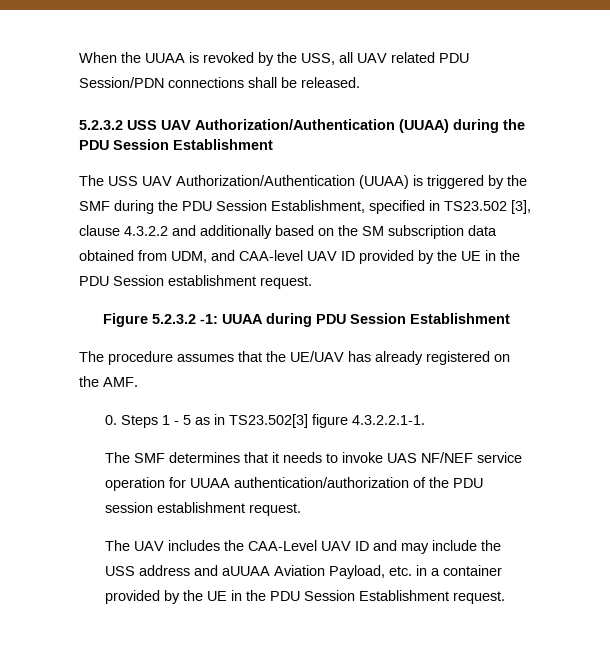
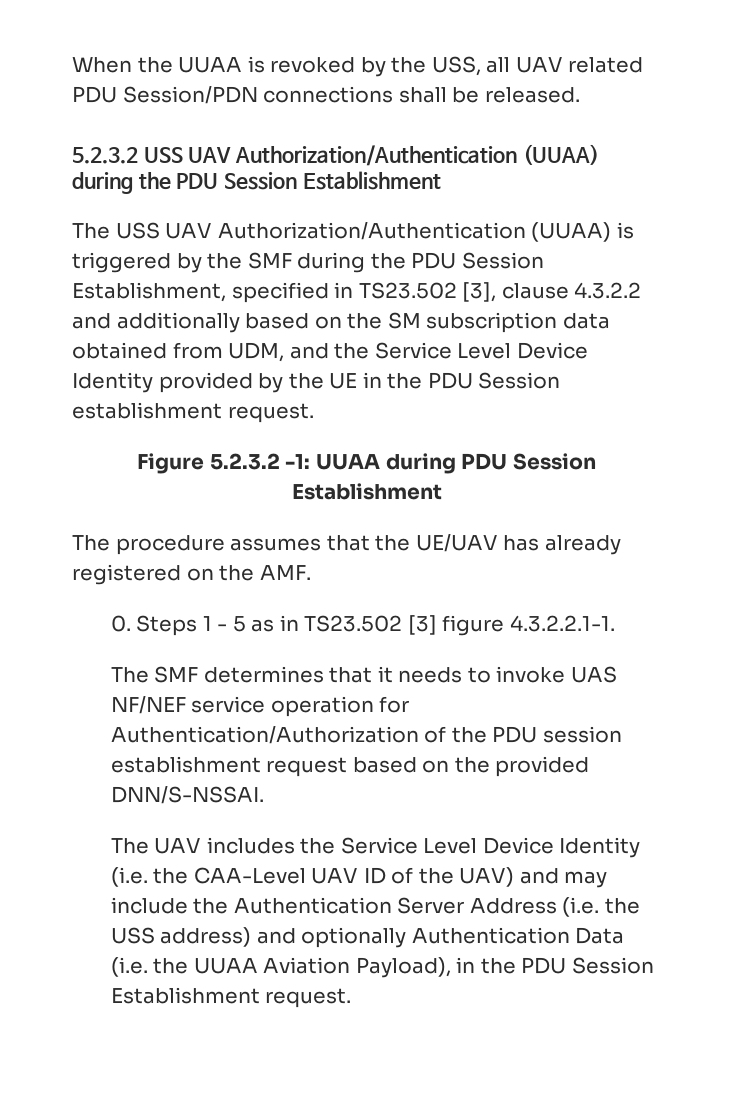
- The USS UAV Authorization/Authentication (UUAA) is triggered by the SMF during the PDU Session Establishment, specified in TS23.502 [3], clause 4.3.2.2 and additionally based on the SM subscription data obtained from UDM, and CAA-level UAV ID provided by the UE in the PDU Session establishment request.
+ The USS UAV Authorization/Authentication (UUAA) is triggered by the SMF during the PDU Session Establishment, specified in TS23.502 [3], clause 4.3.2.2 and additionally based on the SM subscription data obtained from UDM, and the Service Level Device Identity provided by the UE in the PDU Session establishment request.
- 0. Steps 1 - 5 as in TS23.502[3] figure 4.3.2.2.1-1.
+ 0. Steps 1 - 5 as in TS23.502 [3] figure 4.3.2.2.1-1.
- The SMF determines that it needs to invoke UAS NF/NEF service operation for UUAA authentication/authorization of the PDU session establishment request.
- The UAV includes the CAA-Level UAV ID and may include the USS address and aUUAA Aviation Payload, etc. in a container provided by the UE in the PDU Session Establishment request.
+ The SMF determines that it needs to invoke UAS NF/NEF service operation for Authentication/Authorization of the PDU session establishment request based on the provided DNN/S-NSSAI.
+ The UAV includes the Service Level Device Identity (i.e. the CAA-Level UAV ID of the UAV) and may include the Authentication Server Address (i.e. the USS address) and optionally Authentication Data (i.e. the UUAA Aviation Payload), in the PDU Session Establishment request.

